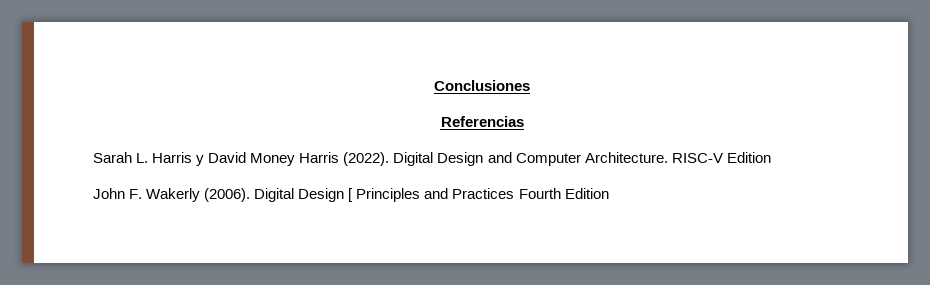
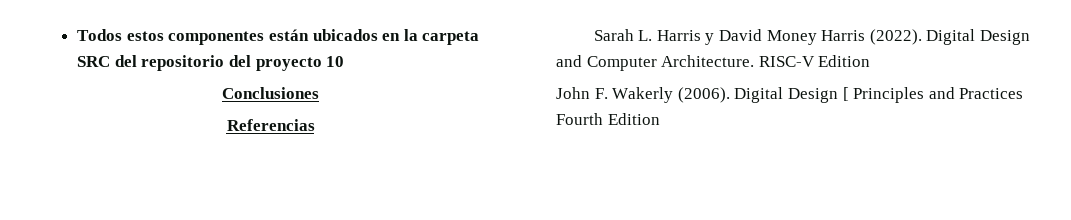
+ Todos estos componentes están ubicados en la carpeta SRC del repositorio del proyecto 10

